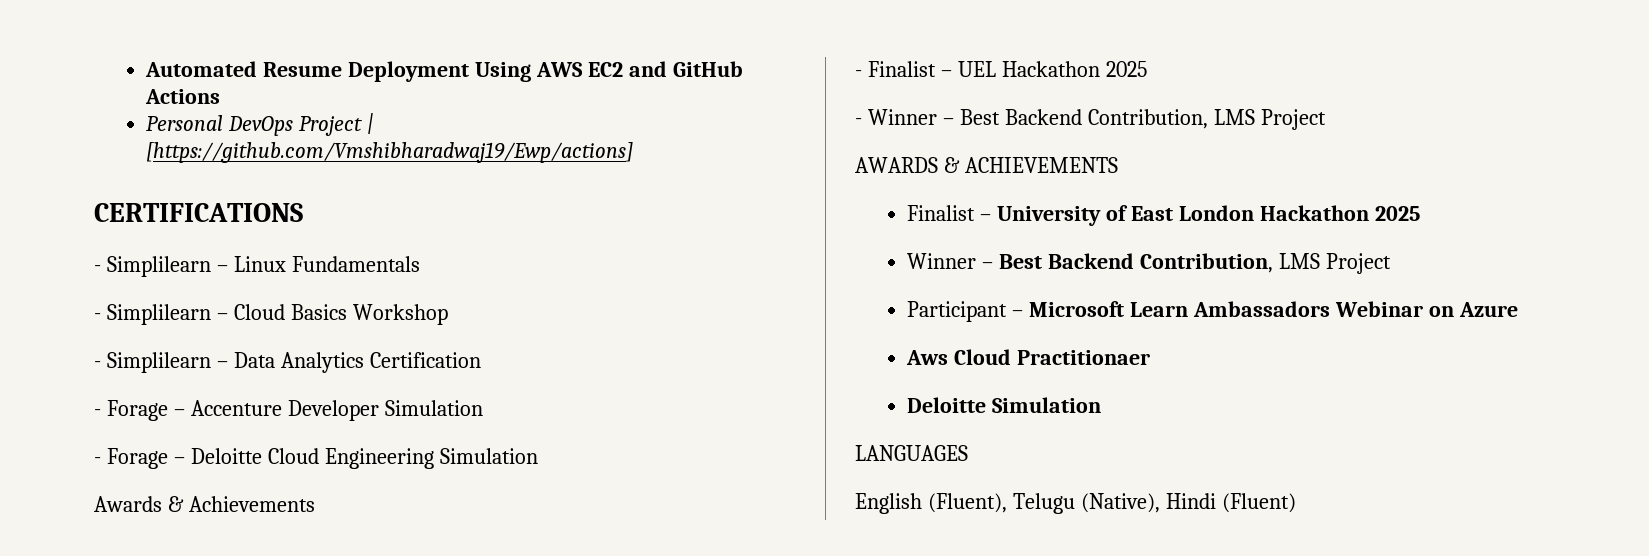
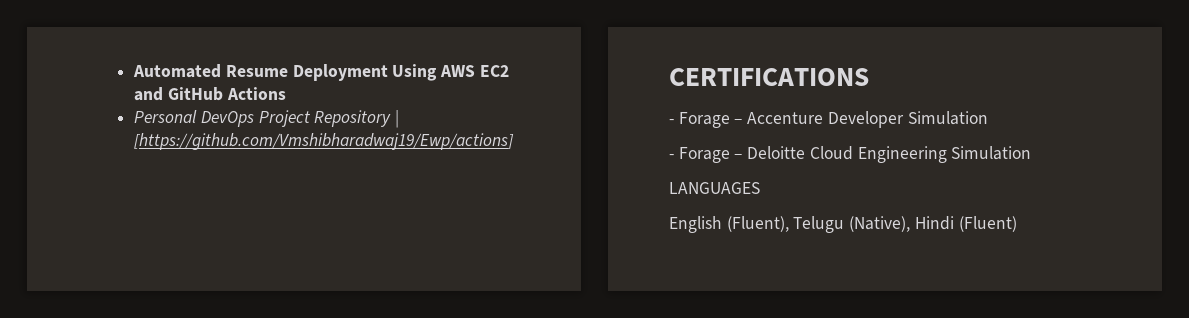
- Personal DevOps Project | [https://github.com/Vmshibharadwaj19/Ewp/actions]
+ Personal DevOps Project Repository | [https://github.com/Vmshibharadwaj19/Ewp/actions]
- - Simplilearn – Linux Fundamentals
- - Simplilearn – Cloud Basics Workshop
- - Simplilearn – Data Analytics Certification
- Awards & Achievements
- - Finalist – UEL Hackathon 2025
- - Winner – Best Backend Contribution, LMS Project
- AWARDS & ACHIEVEMENTS
- Finalist – University of East London Hackathon 2025
- Winner – Best Backend Contribution, LMS Project
- Participant – Microsoft Learn Ambassadors Webinar on Azure
- Aws Cloud Practitionaer
- Deloitte Simulation

